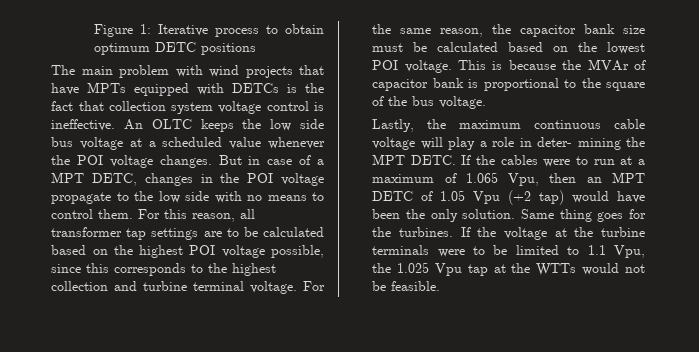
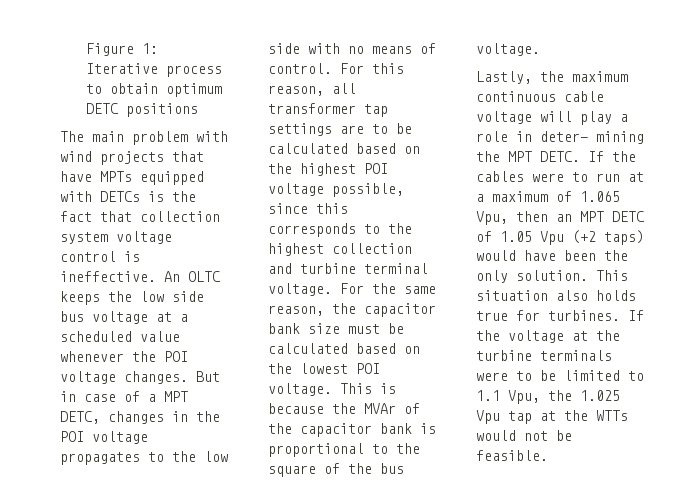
- But in case of a MPT DETC, changes in the POI voltage propagate to the low side with no means to control them.
+ But in case of a MPT DETC, changes in the POI voltage propagates to the low side with no means of control.
- This is because the MVAr of capacitor bank is proportional to the square of the bus voltage.
+ This is because the MVAr of the capacitor bank is proportional to the square of the bus voltage.
- If the cables were to run at a maximum of 1.065 Vpu, then an MPT DETC of 1.05 Vpu (+2 tap) would have been the only solution.
+ If the cables were to run at a maximum of 1.065 Vpu, then an MPT DETC of 1.05 Vpu (+2 taps) would have been the only solution.
- Same thing goes for the turbines.
+ This situation also holds true for turbines.

